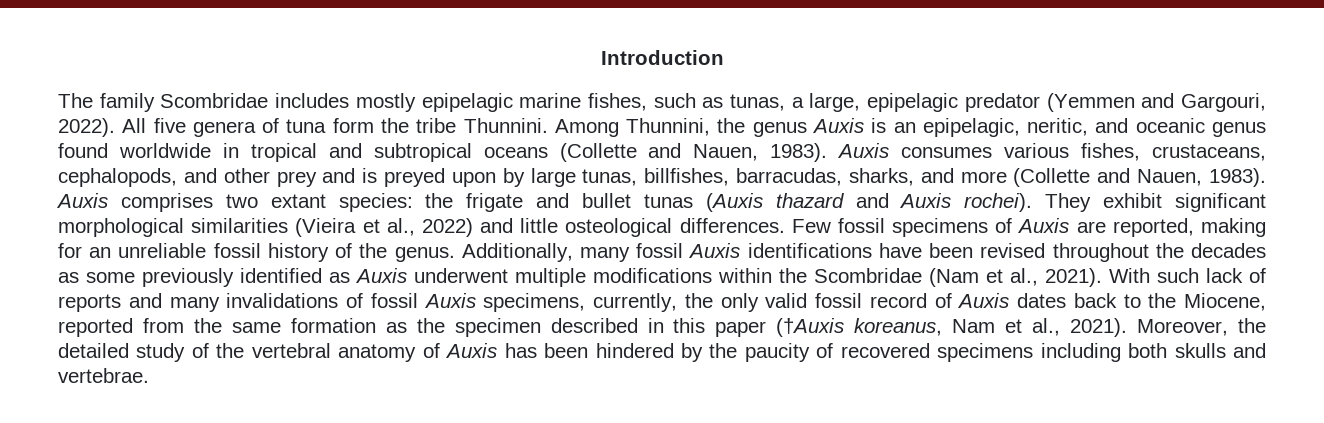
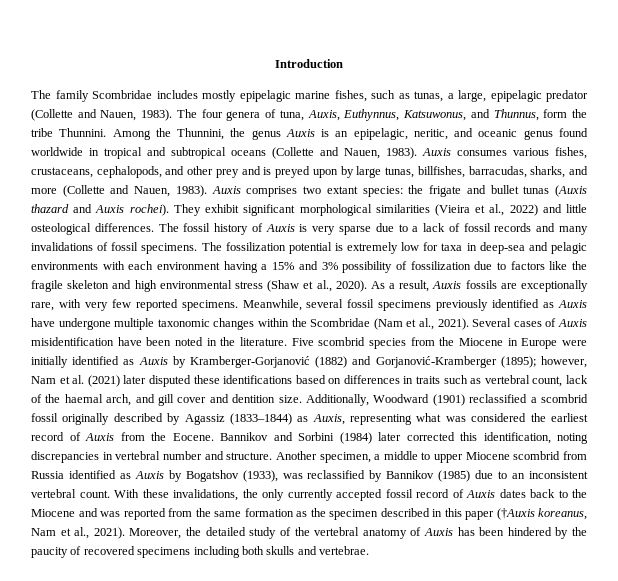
- The family Scombridae includes mostly epipelagic marine fishes, such as tunas, a large, epipelagic predator (Yemmen and Gargouri, 2022). All five genera of tuna form the tribe Thunnini.
+ The family Scombridae includes mostly epipelagic marine fishes, such as tunas, a large, epipelagic predator (Collette and Nauen, 1983). The four genera of tuna, Auxis, Euthynnus, Katsuwonus, and Thunnus, form the tribe Thunnini.
- Among Thunnini, the genus Auxis is an epipelagic, neritic, and oceanic genus found worldwide in tropical and subtropical oceans (Collette and Nauen, 1983).
+ Among the Thunnini, the genus Auxis is an epipelagic, neritic, and oceanic genus found worldwide in tropical and subtropical oceans (Collette and Nauen, 1983).
- Few fossil specimens of Auxis are reported, making for an unreliable fossil history of the genus. Additionally, many fossil Auxis identifications have been revised throughout the decades as some previously identified as Auxis underwent multiple modifications within the Scombridae (Nam et al., 2021).
+ The fossil history of Auxis is very sparse due to a lack of fossil records and many invalidations of fossil specimens. The fossilization potential is extremely low for taxa in deep-sea and pelagic environments with each environment having a 15% and 3% possibility of fossilization due to factors like the fragile skeleton and high environmental stress (Shaw et al., 2020). As a result, Auxis fossils are exceptionally rare, with very few reported specimens. Meanwhile, several fossil specimens previously identified as Auxis have undergone multiple taxonomic changes within the Scombridae (Nam et al., 2021).
- With such lack of reports and many invalidations of fossil Auxis specimens, currently, the only valid fossil record of Auxis dates back to the Miocene, reported from the same formation as the specimen described in this paper (†Auxis koreanus, Nam et al., 2021).
+ Several cases of Auxis misidentification have been noted in the literature. Five scombrid species from the Miocene in Europe were initially identified as Auxis by Kramberger-Gorjanović (1882) and Gorjanović-Kramberger (1895); however, Nam et al. (2021) later disputed these identifications based on differences in traits such as vertebral count, lack of the haemal arch, and gill cover and dentition size. Additionally, Woodward (1901) reclassified a scombrid fossil originally described by Agassiz (1833–1844) as Auxis, representing what was considered the earliest record of Auxis from the Eocene. Bannikov and Sorbini (1984) later corrected this identification, noting discrepancies in vertebral number and structure. Another specimen, a middle to upper Miocene scombrid from Russia identified as Auxis by Bogatshov (1933), was reclassified by Bannikov (1985) due to an inconsistent vertebral count. With these invalidations, the only currently accepted fossil record of Auxis dates back to the Miocene and was reported from the same formation as the specimen described in this paper (†Auxis koreanus, Nam et al., 2021).

